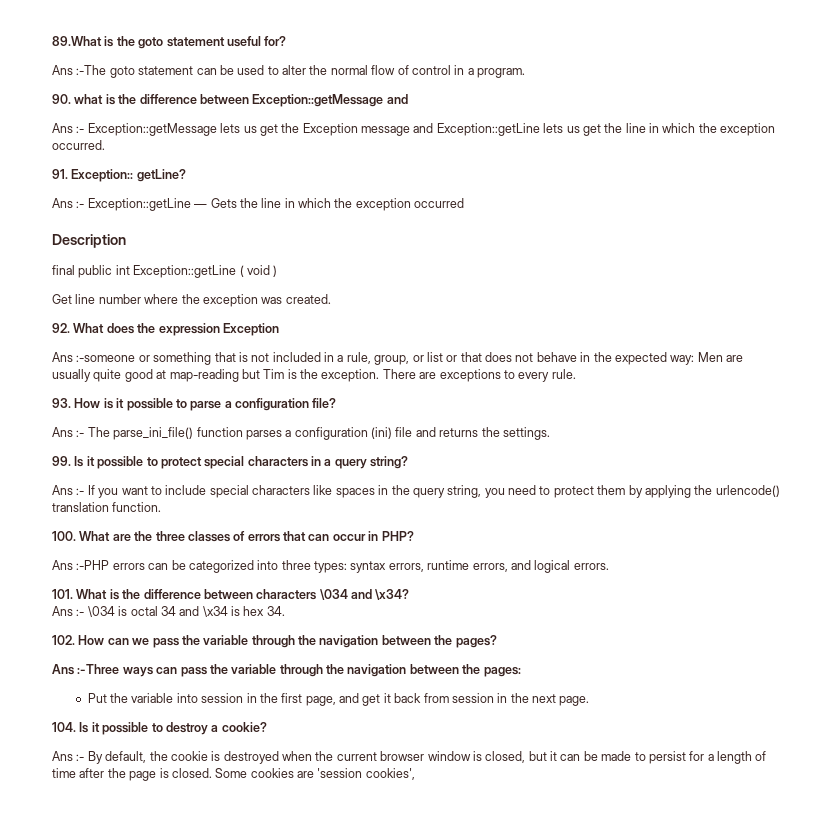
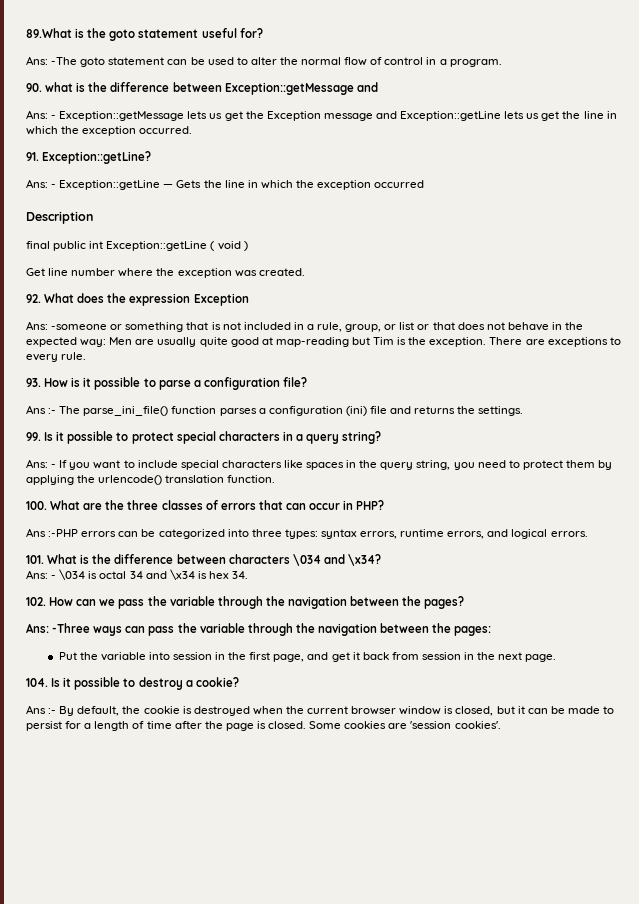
- Ans :-The goto statement can be used to alter the normal flow of control in a program.
+ Ans: -The goto statement can be used to alter the normal flow of control in a program.
- Ans :- Exception::getMessage lets us get the Exception message and Exception::getLine lets us get the line in which the exception occurred.
+ Ans: - Exception::getMessage lets us get the Exception message and Exception::getLine lets us get the line in which the exception occurred.
- 91. Exception:: getLine?
- Ans :- Exception::getLine — Gets the line in which the exception occurred
+ 91. Exception::getLine?
+ Ans: - Exception::getLine — Gets the line in which the exception occurred
- Ans :-someone or something that is not included in a rule, group, or list or that does not behave in the expected way: Men are usually quite good at map-reading but Tim is the exception.
+ Ans: -someone or something that is not included in a rule, group, or list or that does not behave in the expected way: Men are usually quite good at map-reading but Tim is the exception.
- Ans :- If you want to include special characters like spaces in the query string, you need to protect them by applying the urlencode() translation function.
+ Ans: - If you want to include special characters like spaces in the query string, you need to protect them by applying the urlencode() translation function.
- Ans :- \034 is octal 34 and \x34 is hex 34.
+ Ans: - \034 is octal 34 and \x34 is hex 34.
- Ans :-Three ways can pass the variable through the navigation between the pages:
+ Ans: -Three ways can pass the variable through the navigation between the pages:
- Some cookies are 'session cookies',
+ Some cookies are 'session cookies'.

